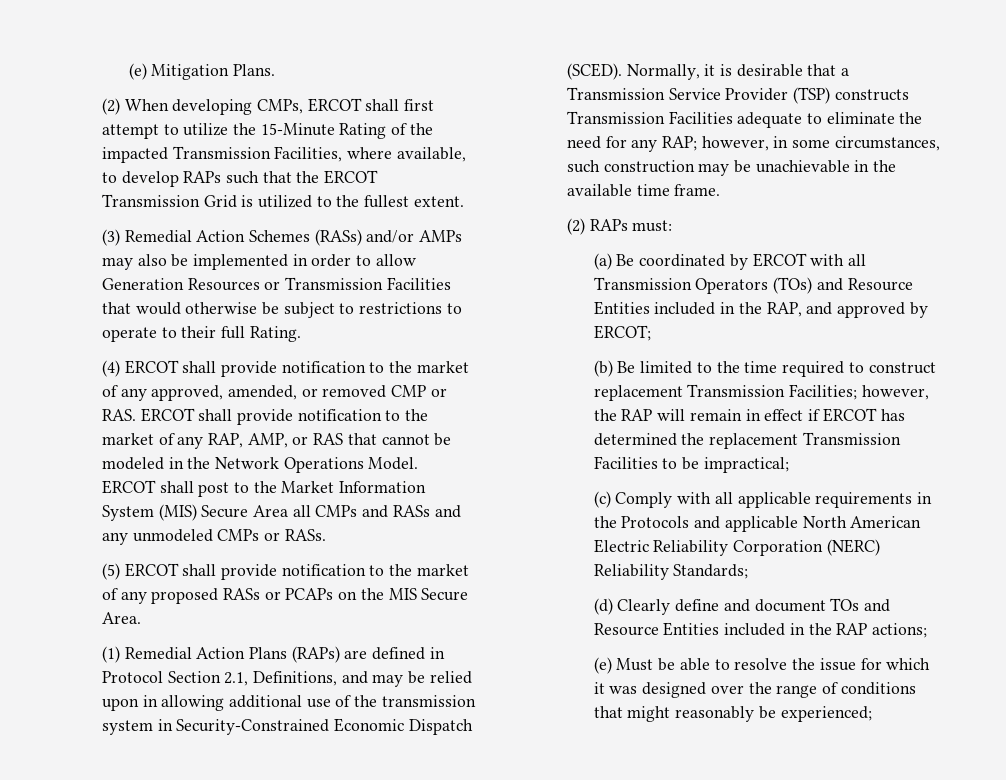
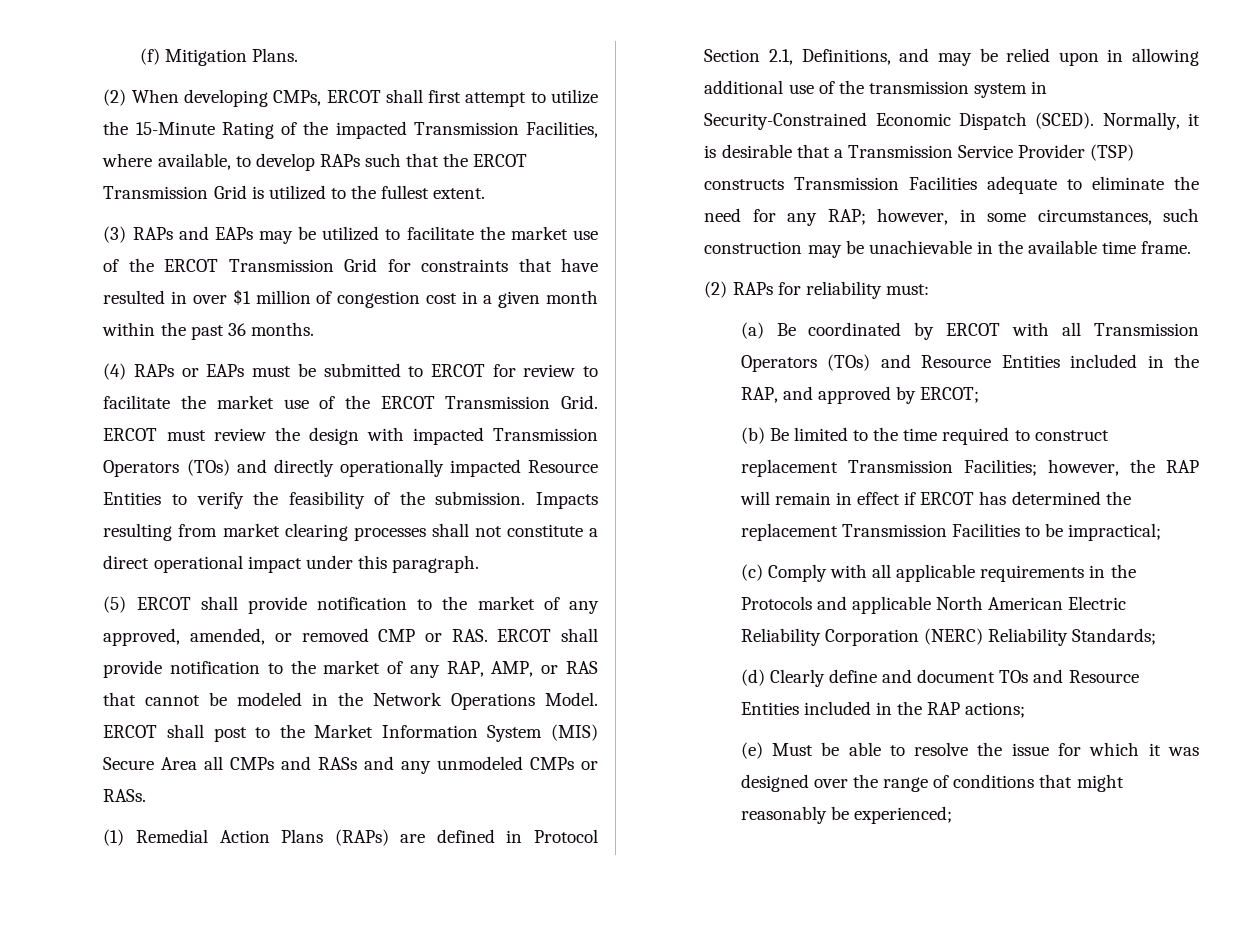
- (e) Mitigation Plans.
+ (f) Mitigation Plans.
- (3) Remedial Action Schemes (RASs) and/or AMPs may also be implemented in order to allow Generation Resources or Transmission Facilities that would otherwise be subject to restrictions to operate to their full Rating.
- (4) ERCOT shall provide notification to the market of any approved, amended, or removed CMP or RAS. ERCOT shall provide notification to the market of any RAP, AMP, or RAS that cannot be modeled in the Network Operations Model.
+ (3) RAPs and EAPs may be utilized to facilitate the market use of the ERCOT Transmission Grid for constraints that have resulted in over $1 million of congestion cost in a given month within the past 36 months.
+ (4) RAPs or EAPs must be submitted to ERCOT for review to facilitate the market use of the ERCOT Transmission Grid. ERCOT must review the design with impacted Transmission Operators (TOs) and directly operationally impacted Resource Entities to verify the feasibility of the submission. Impacts resulting from market clearing processes shall not constitute a direct operational impact under this paragraph.
+ (5) ERCOT shall provide notification to the market of any approved, amended, or removed CMP or RAS. ERCOT shall provide notification to the market of any RAP, AMP, or RAS that cannot be modeled in the Network Operations Model.
- (5) ERCOT shall provide notification to the market of any proposed RASs or PCAPs on the MIS Secure Area.
- (2) RAPs must:
+ (2) RAPs for reliability must:

